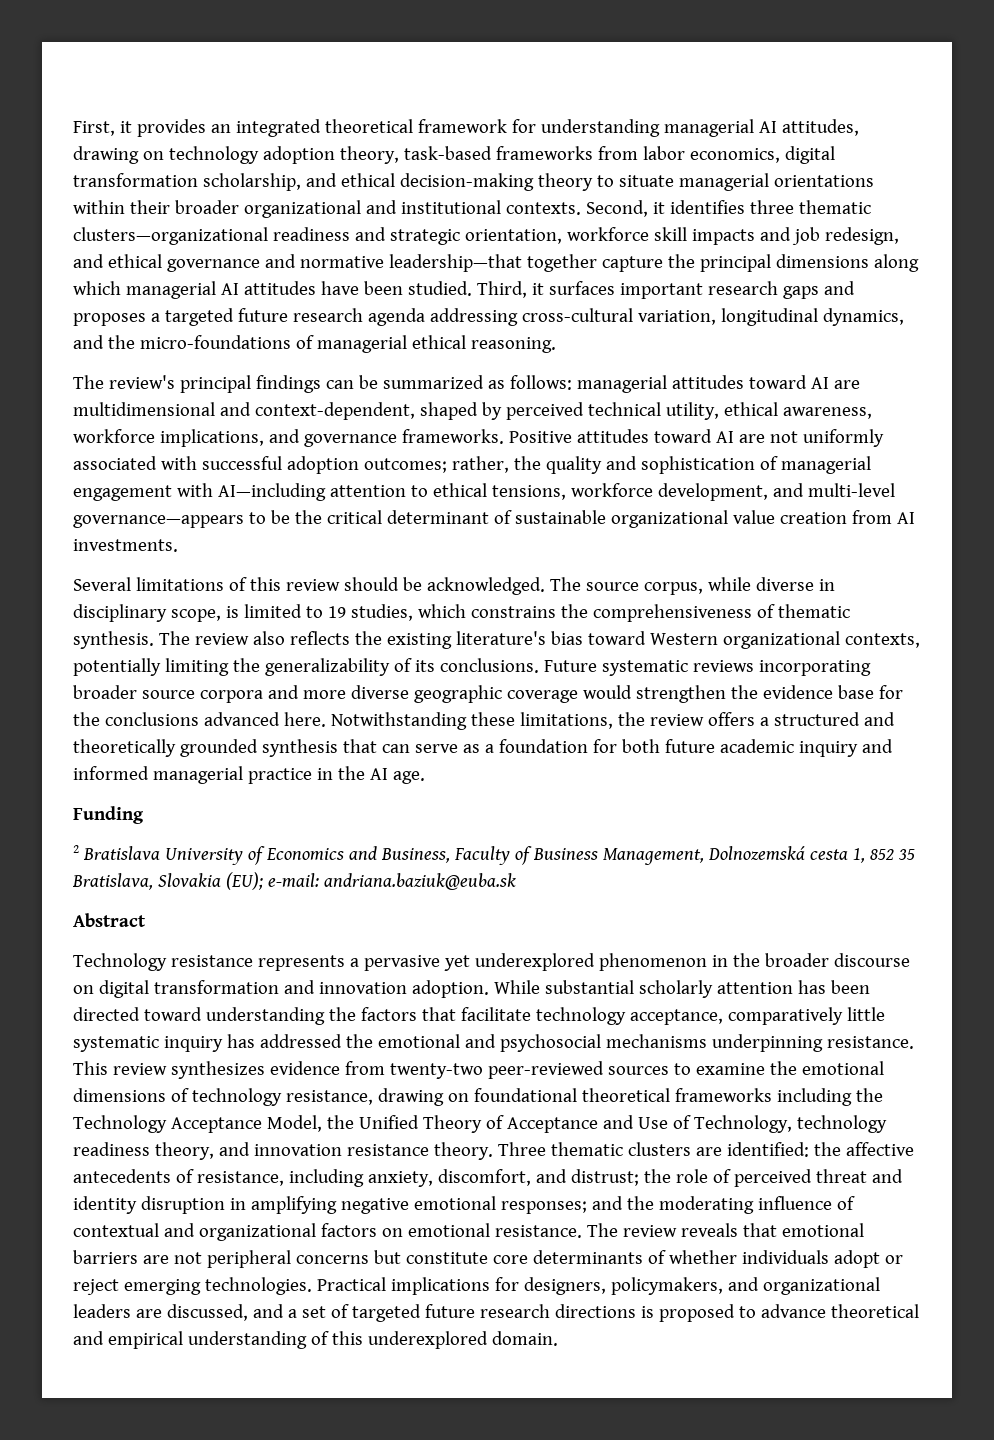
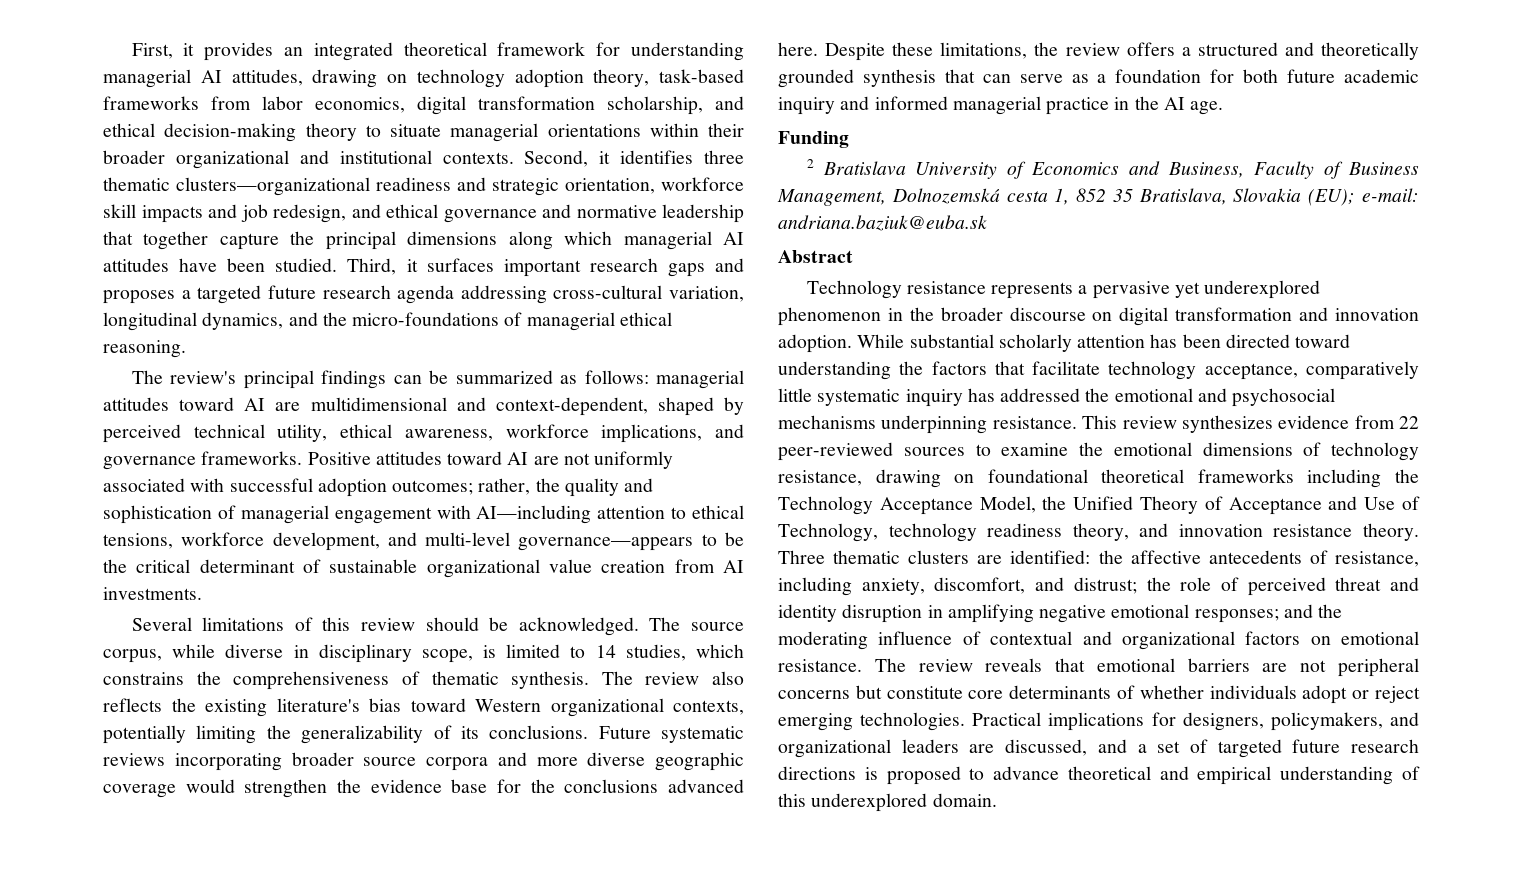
- Second, it identifies three thematic clusters—organizational readiness and strategic orientation, workforce skill impacts and job redesign, and ethical governance and normative leadership—that together capture the principal dimensions along which managerial AI attitudes have been studied.
+ Second, it identifies three thematic clusters—organizational readiness and strategic orientation, workforce skill impacts and job redesign, and ethical governance and normative leadership that together capture the principal dimensions along which managerial AI attitudes have been studied.
- The source corpus, while diverse in disciplinary scope, is limited to 19 studies, which constrains the comprehensiveness of thematic synthesis.
+ The source corpus, while diverse in disciplinary scope, is limited to 14 studies, which constrains the comprehensiveness of thematic synthesis.
- Notwithstanding these limitations, the review offers a structured and theoretically grounded synthesis that can serve as a foundation for both future academic inquiry and informed managerial practice in the AI age.
+ Despite these limitations, the review offers a structured and theoretically grounded synthesis that can serve as a foundation for both future academic inquiry and informed managerial practice in the AI age.
- This review synthesizes evidence from twenty-two peer-reviewed sources to examine the emotional dimensions of technology resistance, drawing on foundational theoretical frameworks including the Technology Acceptance Model, the Unified Theory of Acceptance and Use of Technology, technology readiness theory, and innovation resistance theory.
+ This review synthesizes evidence from 22 peer-reviewed sources to examine the emotional dimensions of technology resistance, drawing on foundational theoretical frameworks including the Technology Acceptance Model, the Unified Theory of Acceptance and Use of Technology, technology readiness theory, and innovation resistance theory.

